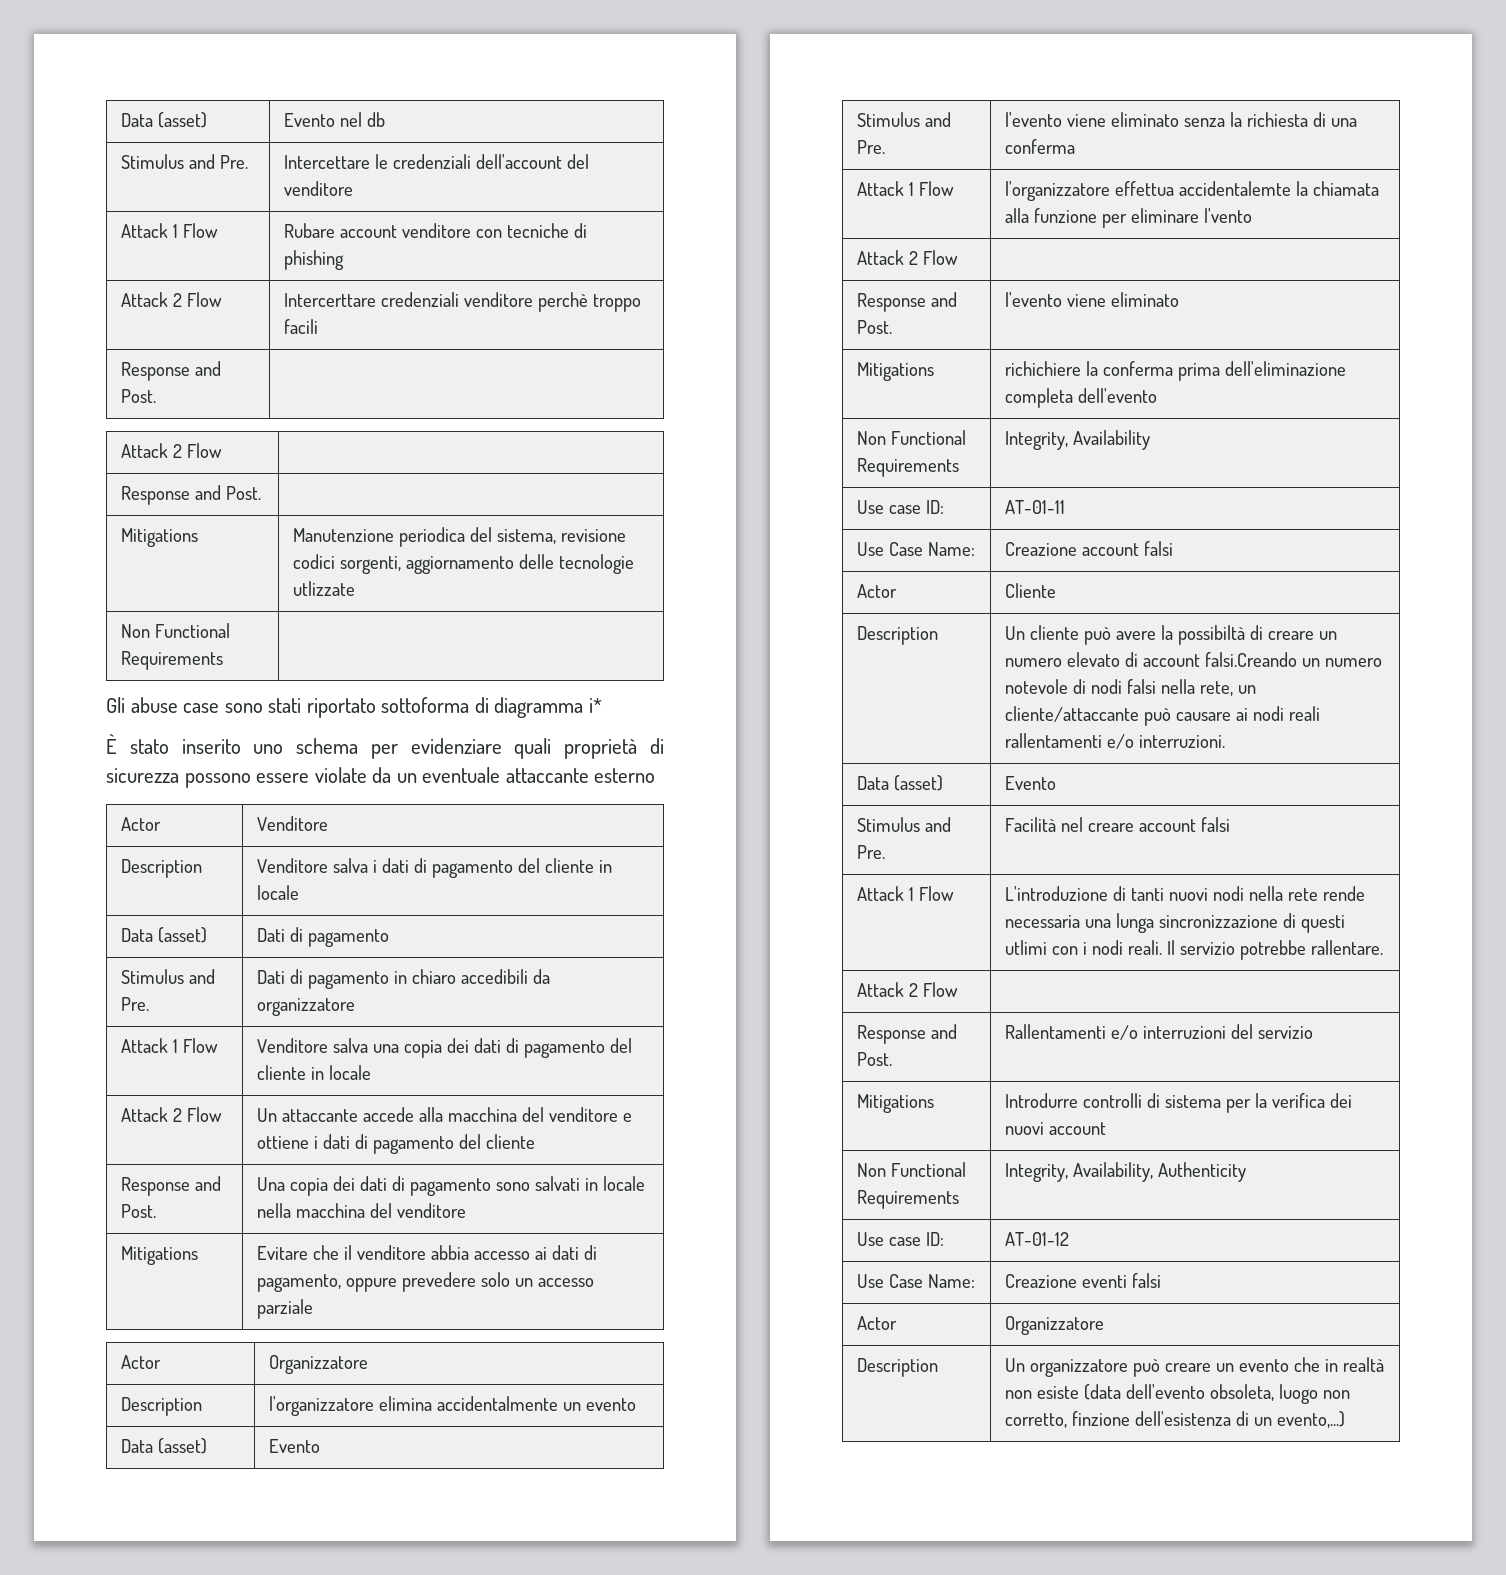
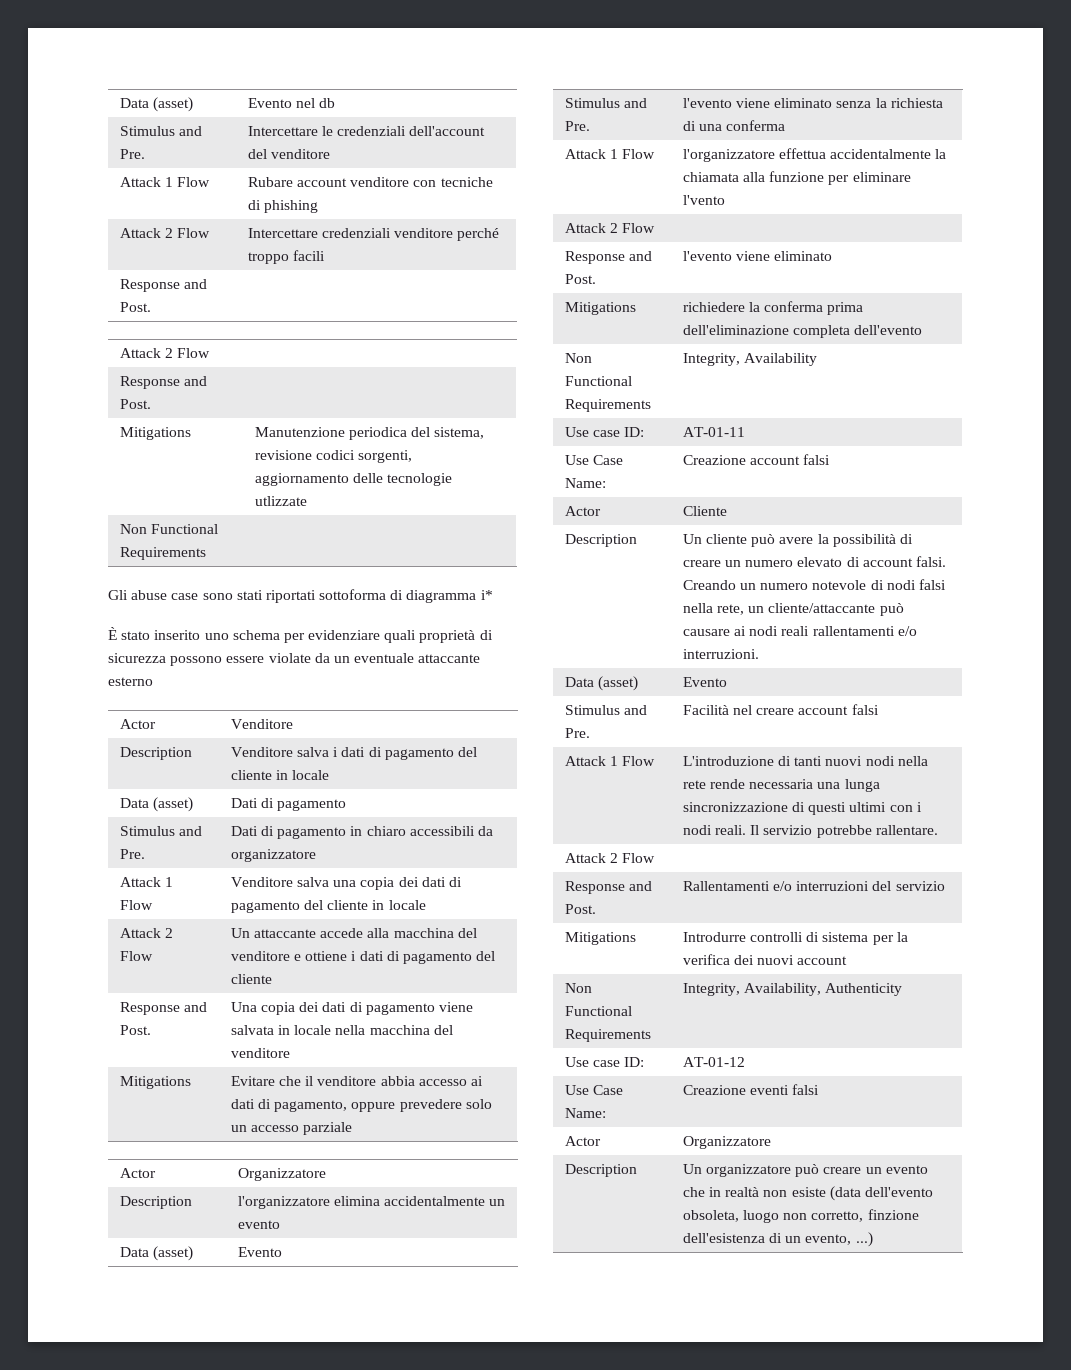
- Attack 2 Flow | Intercerttare credenziali venditore perchè troppo facili
+ Attack 2 Flow | Intercettare credenziali venditore perché troppo facili
- Gli abuse case sono stati riportato sottoforma di diagramma i*
+ Gli abuse case sono stati riportati sottoforma di diagramma i*
- Stimulus and Pre. | Dati di pagamento in chiaro accedibili da organizzatore
+ Stimulus and Pre. | Dati di pagamento in chiaro accessibili da organizzatore
- Response and Post. | Una copia dei dati di pagamento sono salvati in locale nella macchina del venditore
+ Response and Post. | Una copia dei dati di pagamento viene salvata in locale nella macchina del venditore
- Attack 1 Flow | l'organizzatore effettua accidentalemte la chiamata alla funzione per eliminare l'vento
+ Attack 1 Flow | l'organizzatore effettua accidentalmente la chiamata alla funzione per eliminare l'vento
- Mitigations | richichiere la conferma prima dell'eliminazione completa dell'evento
+ Mitigations | richiedere la conferma prima dell'eliminazione completa dell'evento
- Description | Un cliente può avere la possibiltà di creare un numero elevato di account falsi.Creando un numero notevole di nodi falsi nella rete, un cliente/attaccante può causare ai nodi reali rallentamenti e/o interruzioni.
+ Description | Un cliente può avere la possibilità di creare un numero elevato di account falsi. Creando un numero notevole di nodi falsi nella rete, un cliente/attaccante può causare ai nodi reali rallentamenti e/o interruzioni.
- Attack 1 Flow | L'introduzione di tanti nuovi nodi nella rete rende necessaria una lunga sincronizzazione di questi utlimi con i nodi reali. Il servizio potrebbe rallentare.
+ Attack 1 Flow | L'introduzione di tanti nuovi nodi nella rete rende necessaria una lunga sincronizzazione di questi ultimi con i nodi reali. Il servizio potrebbe rallentare.
- Description | Un organizzatore può creare un evento che in realtà non esiste (data dell'evento obsoleta, luogo non corretto, finzione dell'esistenza di un evento,...)
+ Description | Un organizzatore può creare un evento che in realtà non esiste (data dell'evento obsoleta, luogo non corretto, finzione dell'esistenza di un evento, ...)

